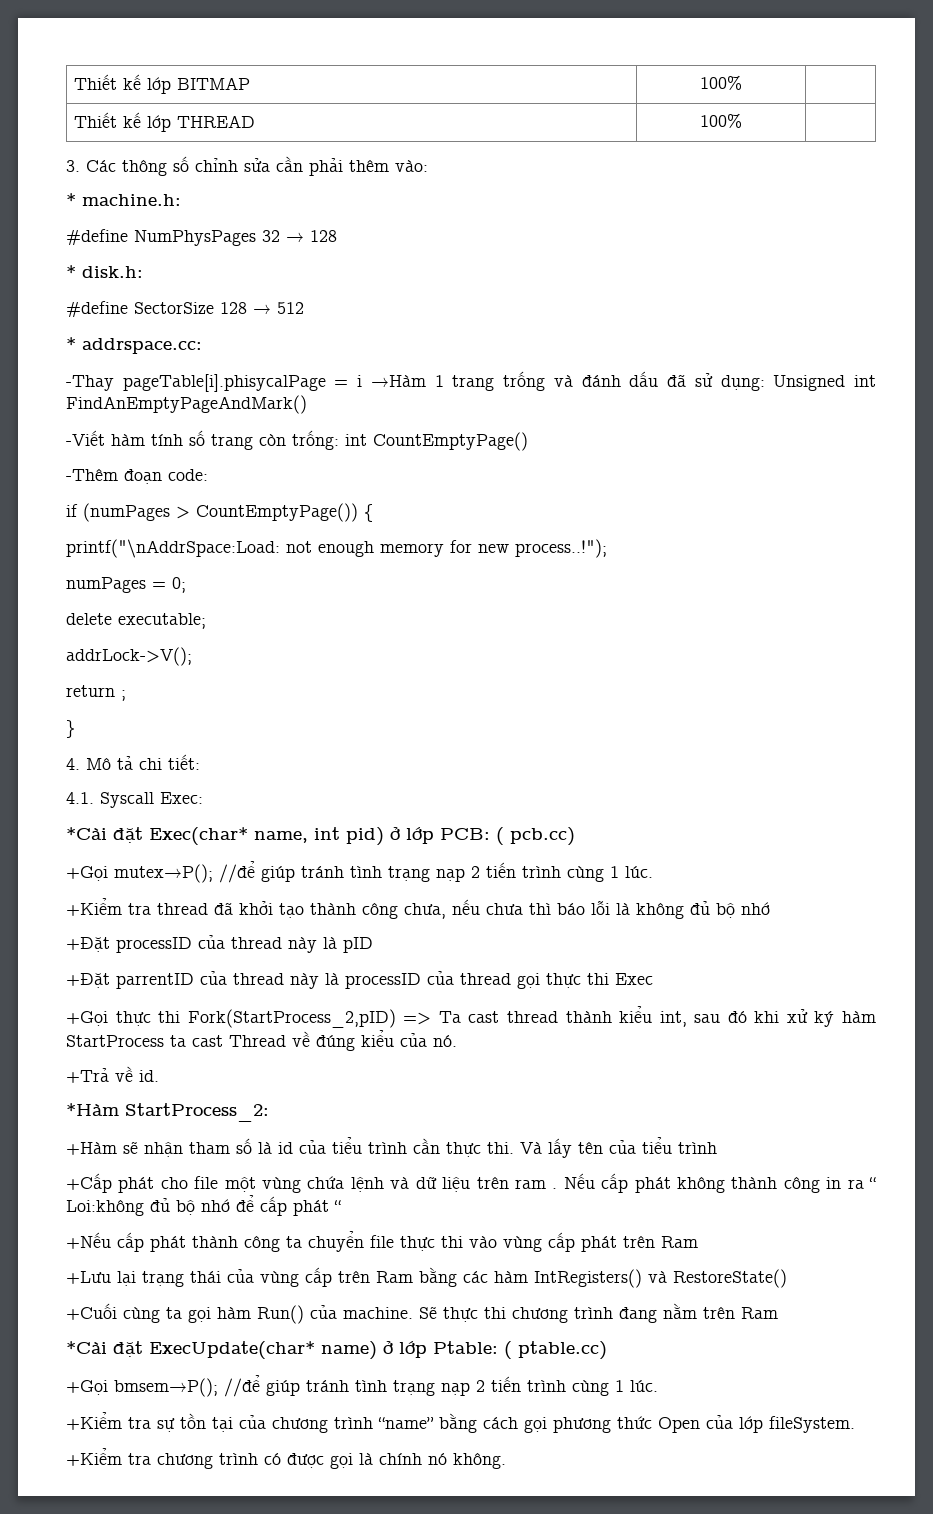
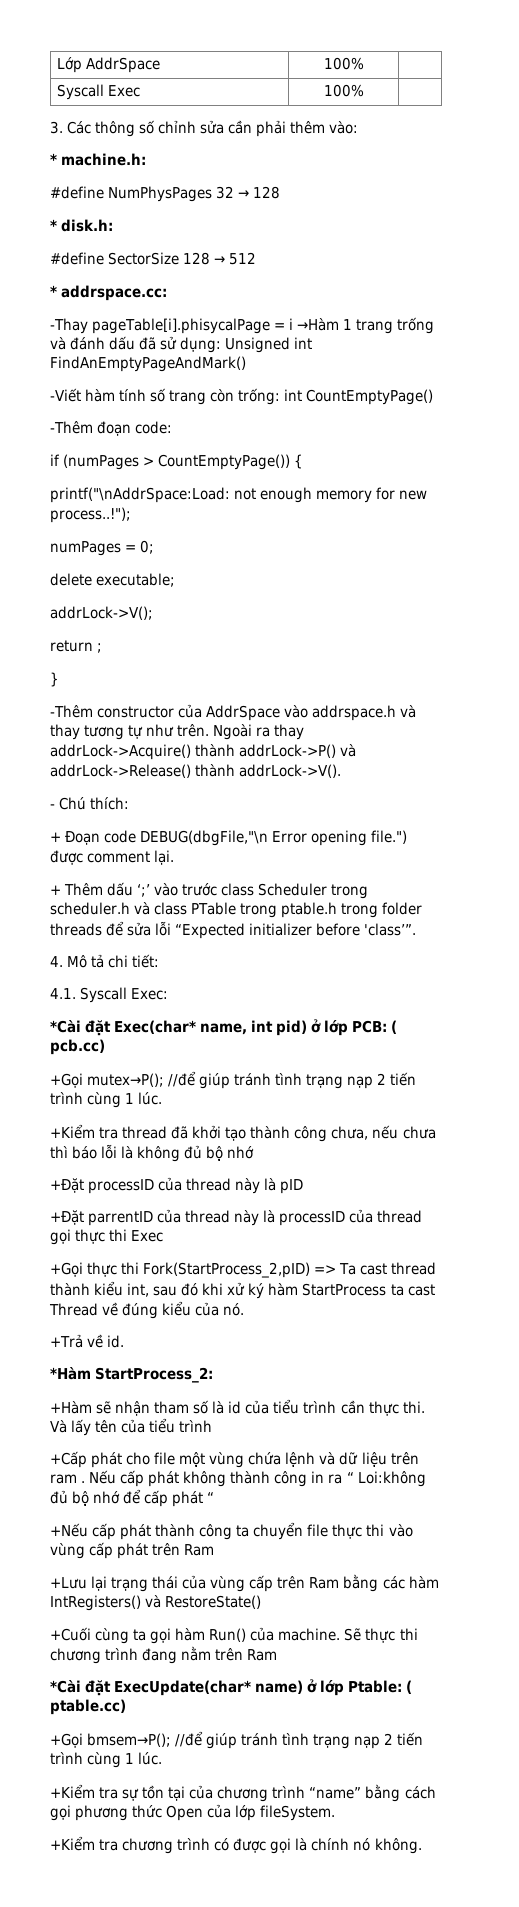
- Thiết kế lớp BITMAP | 100% |
- Thiết kế lớp THREAD | 100% |
+ Lớp AddrSpace | 100% |
+ Syscall Exec | 100% |
+ -Thêm constructor của AddrSpace vào addrspace.h và thay tương tự như trên. Ngoài ra thay addrLock->Acquire() thành addrLock->P() và addrLock->Release() thành addrLock->V().
+ - Chú thích:
+ + Đoạn code DEBUG(dbgFile,"\n Error opening file.") được comment lại.
+ + Thêm dấu ‘;’ vào trước class Scheduler trong scheduler.h và class PTable trong ptable.h trong folder threads để sửa lỗi “Expected initializer before 'class’”.

